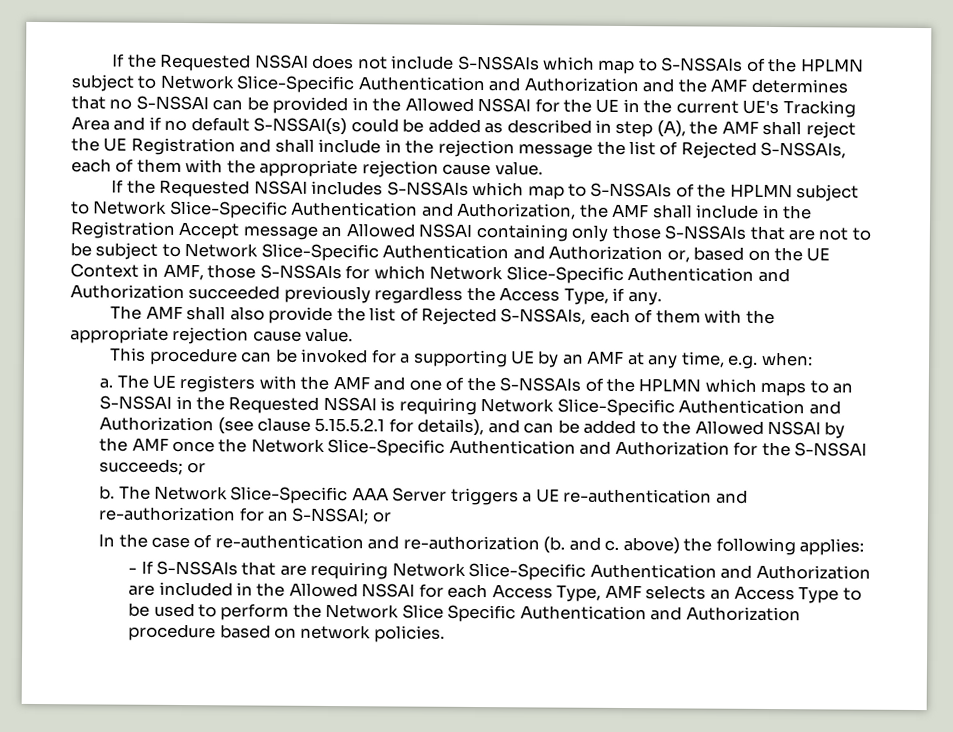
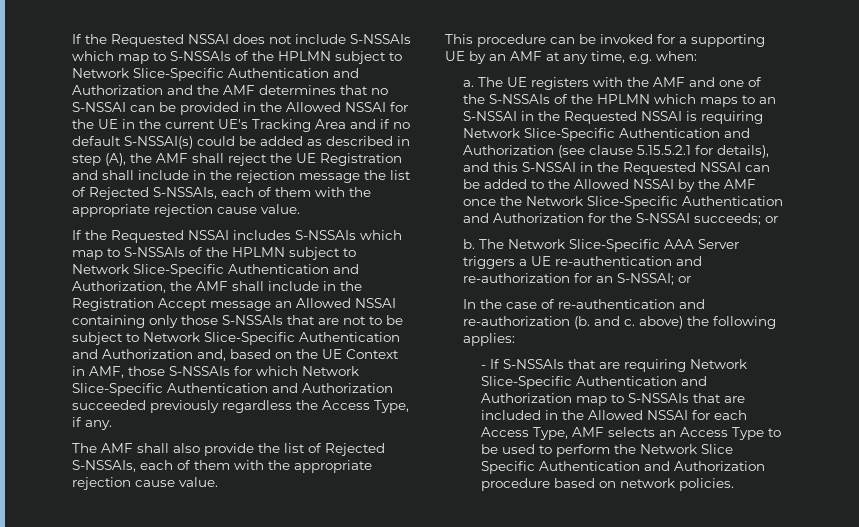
- If the Requested NSSAI includes S-NSSAIs which map to S-NSSAIs of the HPLMN subject to Network Slice-Specific Authentication and Authorization, the AMF shall include in the Registration Accept message an Allowed NSSAI containing only those S-NSSAIs that are not to be subject to Network Slice-Specific Authentication and Authorization or, based on the UE Context in AMF, those S-NSSAIs for which Network Slice-Specific Authentication and Authorization succeeded previously regardless the Access Type, if any.
+ If the Requested NSSAI includes S-NSSAIs which map to S-NSSAIs of the HPLMN subject to Network Slice-Specific Authentication and Authorization, the AMF shall include in the Registration Accept message an Allowed NSSAI containing only those S-NSSAIs that are not to be subject to Network Slice-Specific Authentication and Authorization and, based on the UE Context in AMF, those S-NSSAIs for which Network Slice-Specific Authentication and Authorization succeeded previously regardless the Access Type, if any.
- The UE registers with the AMF and one of the S-NSSAIs of the HPLMN which maps to an S-NSSAI in the Requested NSSAI is requiring Network Slice-Specific Authentication and Authorization (see clause 5.15.5.2.1 for details), and can be added to the Allowed NSSAI by the AMF once the Network Slice-Specific Authentication and Authorization for the S-NSSAI succeeds; or
+ The UE registers with the AMF and one of the S-NSSAIs of the HPLMN which maps to an S-NSSAI in the Requested NSSAI is requiring Network Slice-Specific Authentication and Authorization (see clause 5.15.5.2.1 for details), and this S-NSSAI in the Requested NSSAI can be added to the Allowed NSSAI by the AMF once the Network Slice-Specific Authentication and Authorization for the S-NSSAI succeeds; or
- - If S-NSSAIs that are requiring Network Slice-Specific Authentication and Authorization are included in the Allowed NSSAI for each Access Type, AMF selects an Access Type to be used to perform the Network Slice Specific Authentication and Authorization procedure based on network policies.
+ - If S-NSSAIs that are requiring Network Slice-Specific Authentication and Authorization map to S-NSSAIs that are included in the Allowed NSSAI for each Access Type, AMF selects an Access Type to be used to perform the Network Slice Specific Authentication and Authorization procedure based on network policies.

